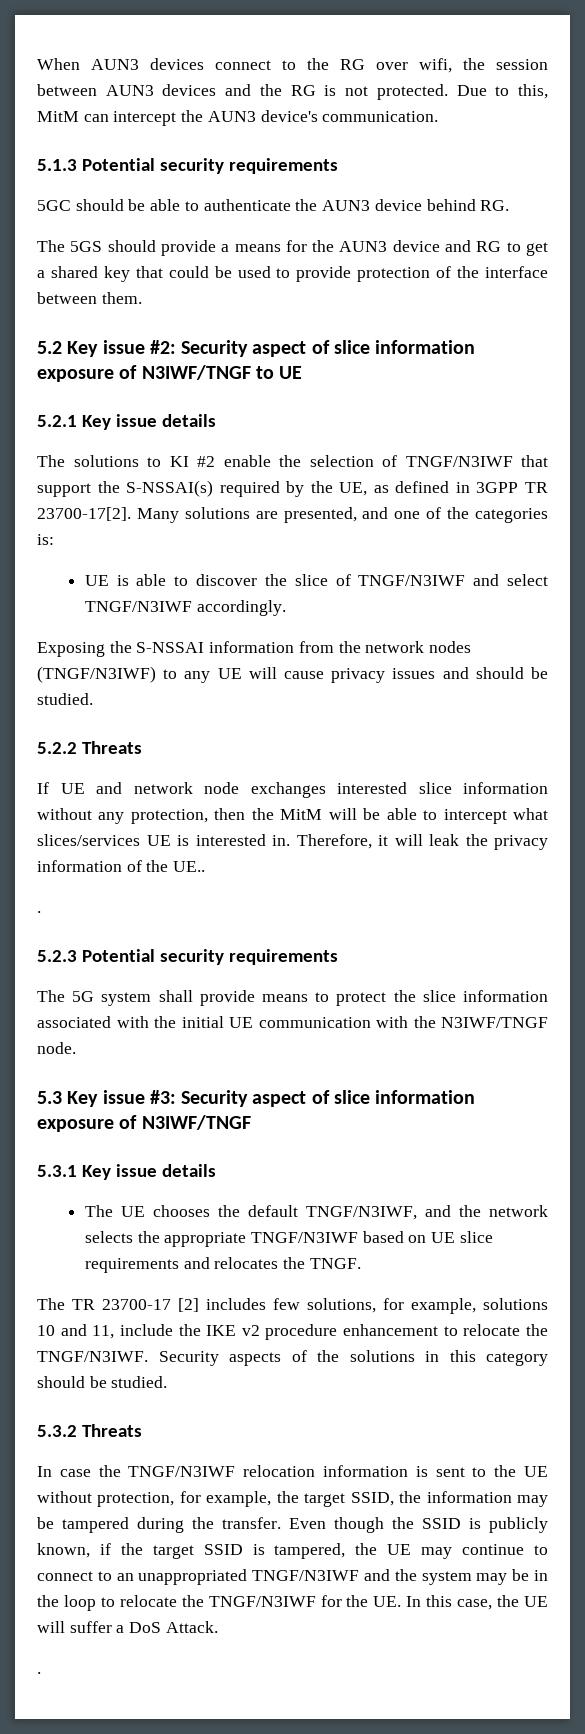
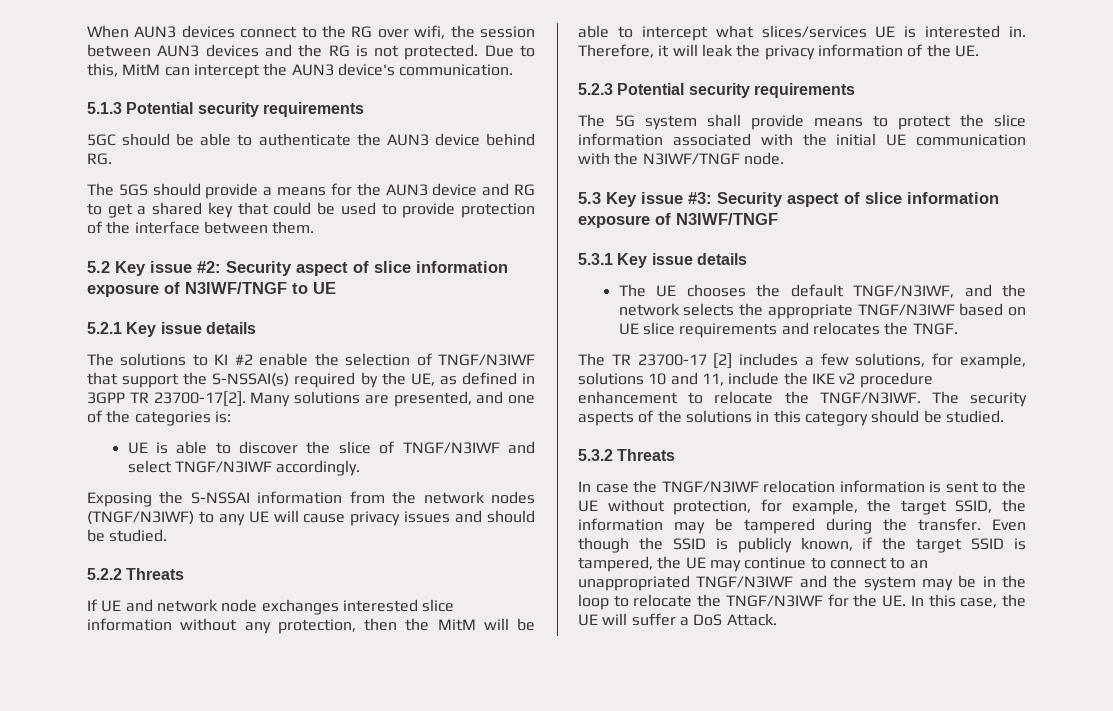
- Therefore, it will leak the privacy information of the UE..
- .
+ Therefore, it will leak the privacy information of the UE.
- The TR 23700-17 [2] includes few solutions, for example, solutions 10 and 11, include the IKE v2 procedure enhancement to relocate the TNGF/N3IWF.
+ The TR 23700-17 [2] includes a few solutions, for example, solutions 10 and 11, include the IKE v2 procedure enhancement to relocate the TNGF/N3IWF.
- Security aspects of the solutions in this category should be studied.
+ The security aspects of the solutions in this category should be studied.
  Even though the SSID is publicly known, if the target SSID is tampered, the UE may continue to connect to an unappropriated TNGF/N3IWF and the system may be in the loop to relocate the TNGF/N3IWF for the UE. In this case, the UE will suffer a DoS Attack.
- .

